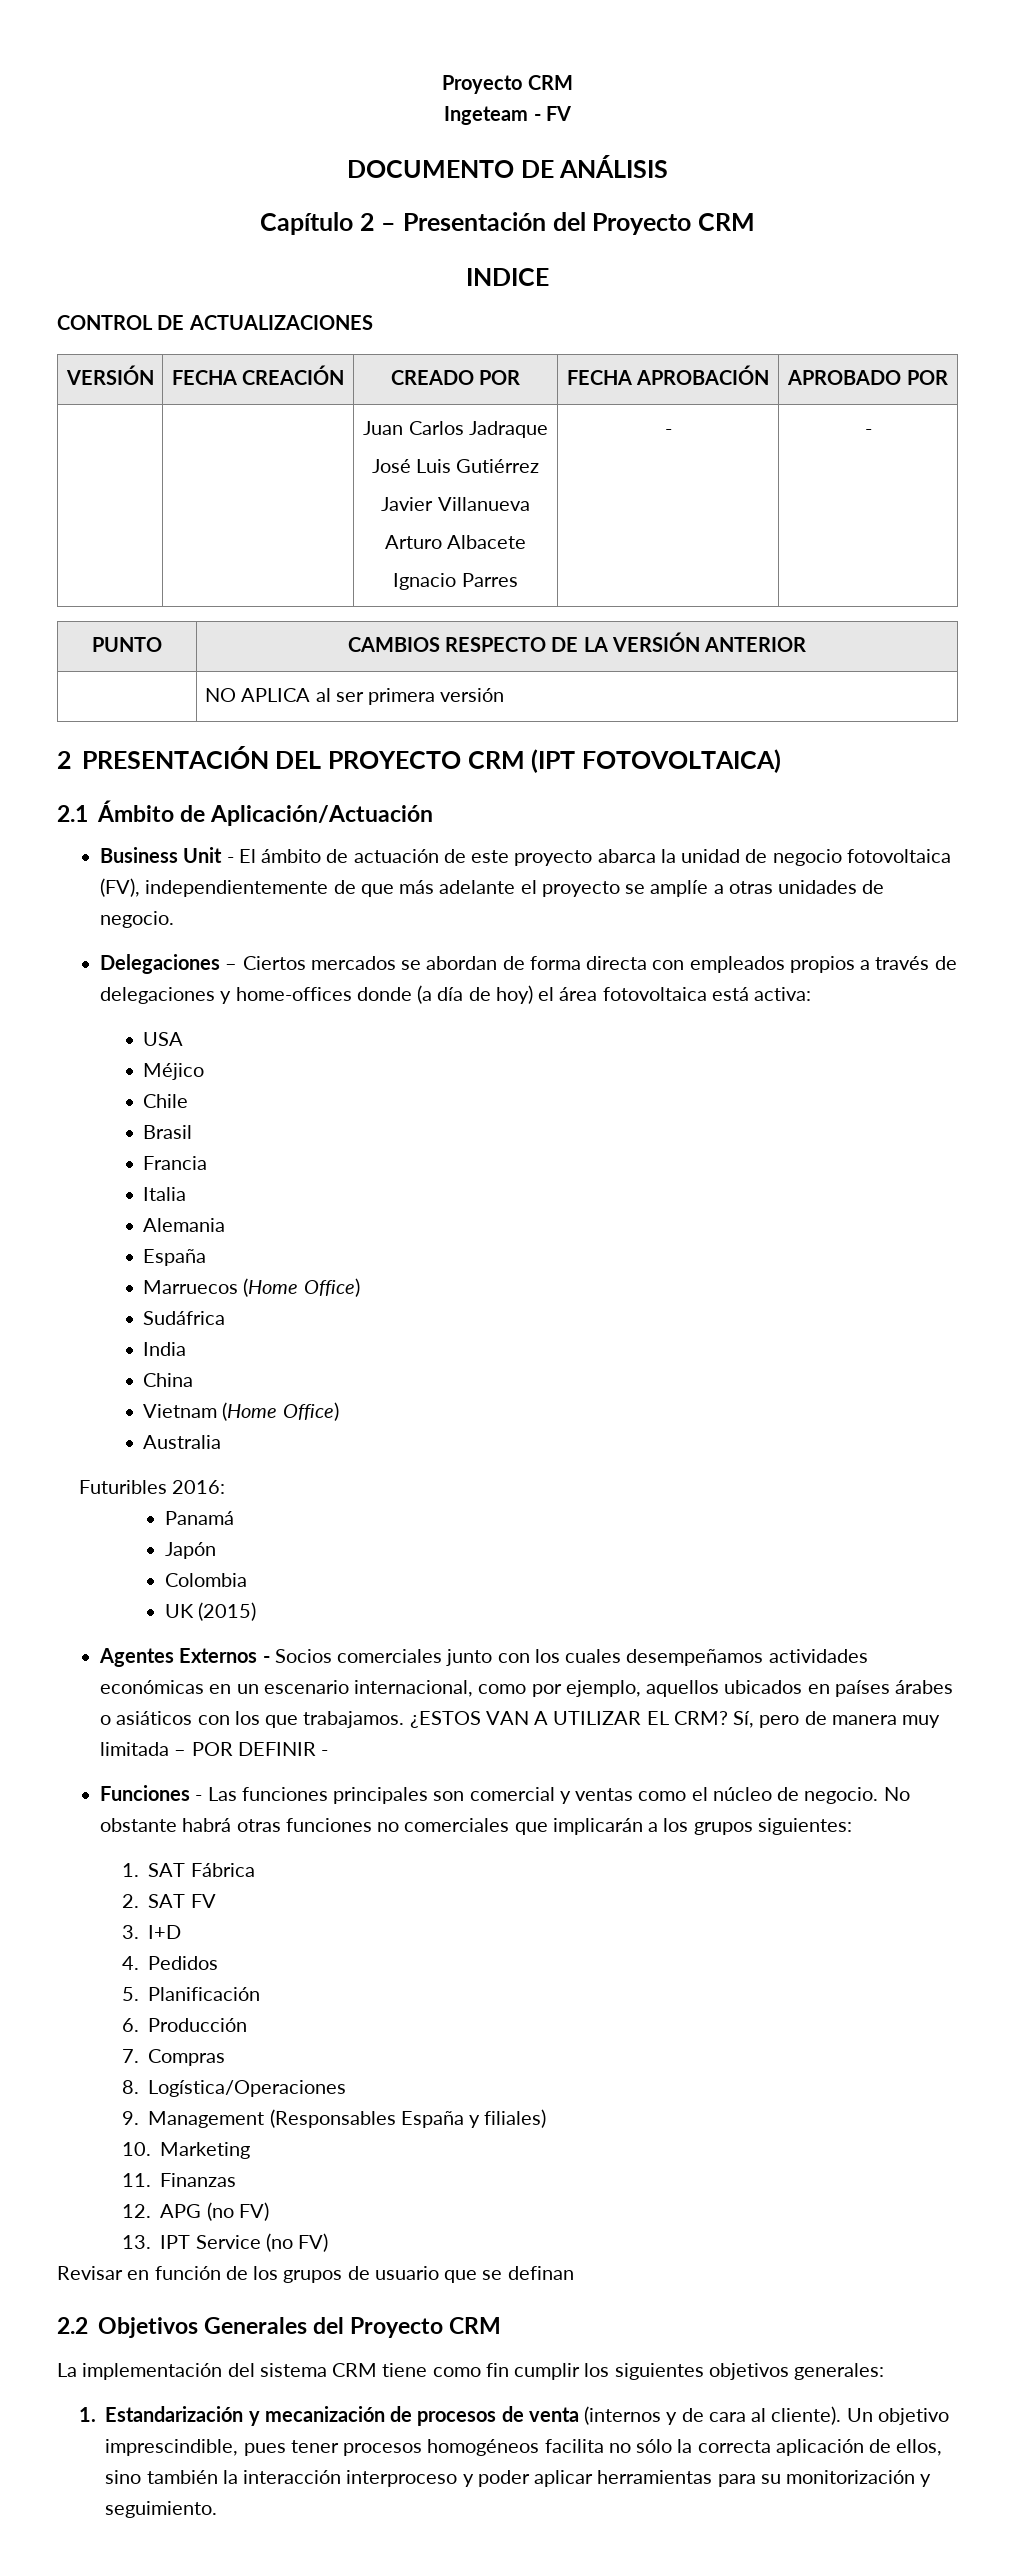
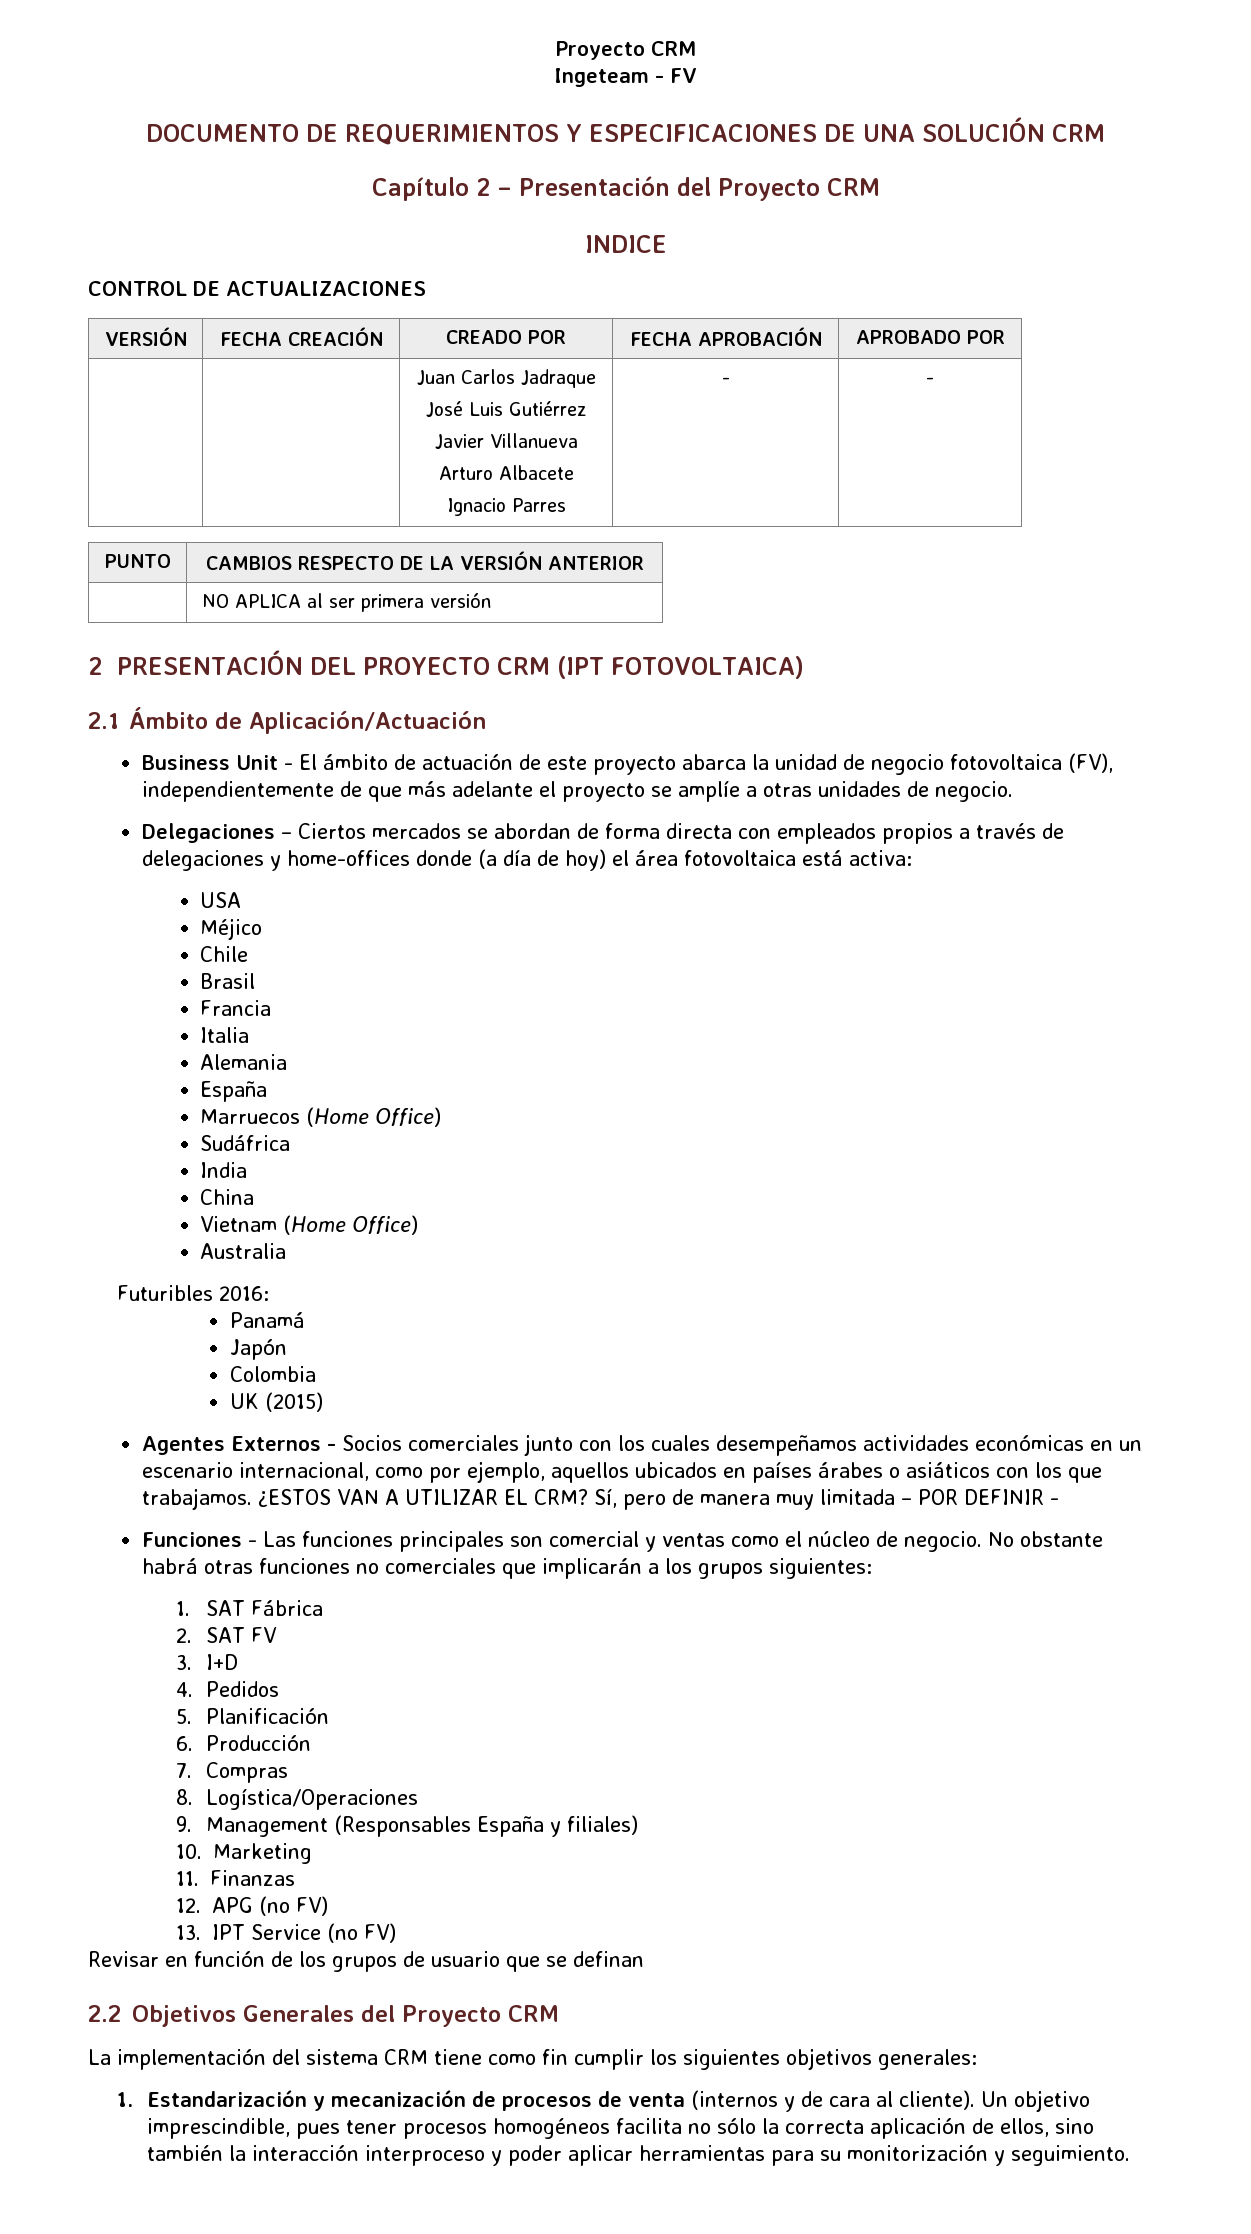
- DOCUMENTO DE ANÁLISIS
+ DOCUMENTO DE REQUERIMIENTOS Y ESPECIFICACIONES DE UNA SOLUCIÓN CRM

